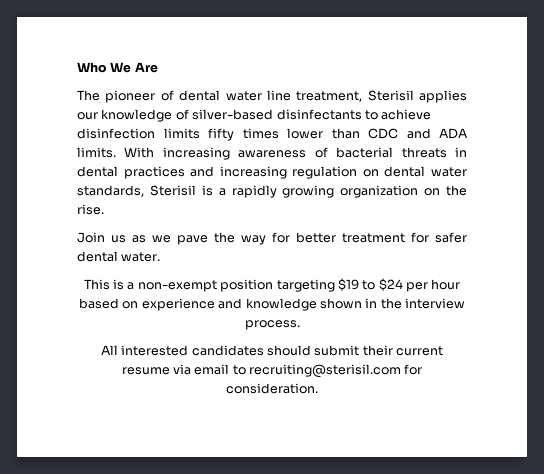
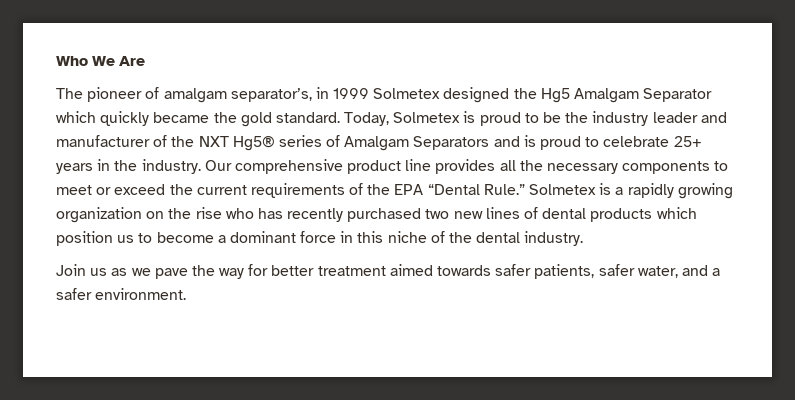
- The pioneer of dental water line treatment, Sterisil applies our knowledge of silver-based disinfectants to achieve disinfection limits fifty times lower than CDC and ADA limits. With increasing awareness of bacterial threats in dental practices and increasing regulation on dental water standards, Sterisil is a rapidly growing organization on the rise.
+ The pioneer of amalgam separator’s, in 1999 Solmetex designed the Hg5 Amalgam Separator which quickly became the gold standard. Today, Solmetex is proud to be the industry leader and manufacturer of the NXT Hg5® series of Amalgam Separators and is proud to celebrate 25+ years in the industry. Our comprehensive product line provides all the necessary components to meet or exceed the current requirements of the EPA “Dental Rule.” Solmetex is a rapidly growing organization on the rise who has recently purchased two new lines of dental products which position us to become a dominant force in this niche of the dental industry.
- Join us as we pave the way for better treatment for safer dental water.
- This is a non-exempt position targeting $19 to $24 per hour based on experience and knowledge shown in the interview process.
- All interested candidates should submit their current resume via email to recruiting@sterisil.com for consideration.
+ Join us as we pave the way for better treatment aimed towards safer patients, safer water, and a safer environment.

